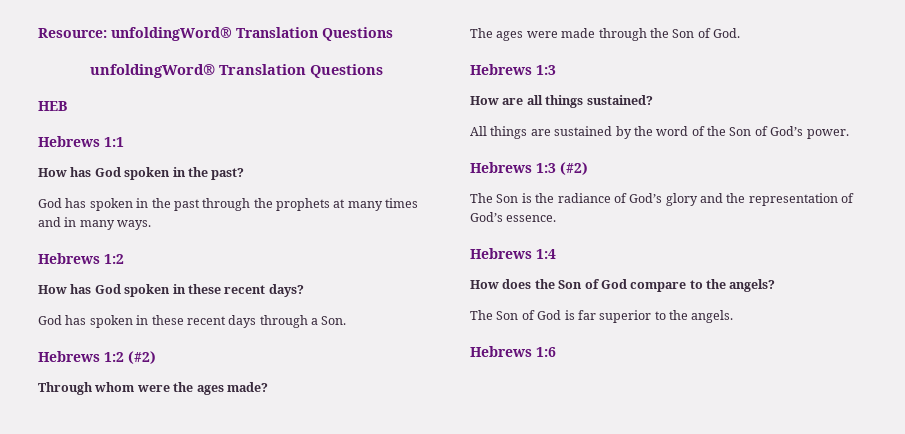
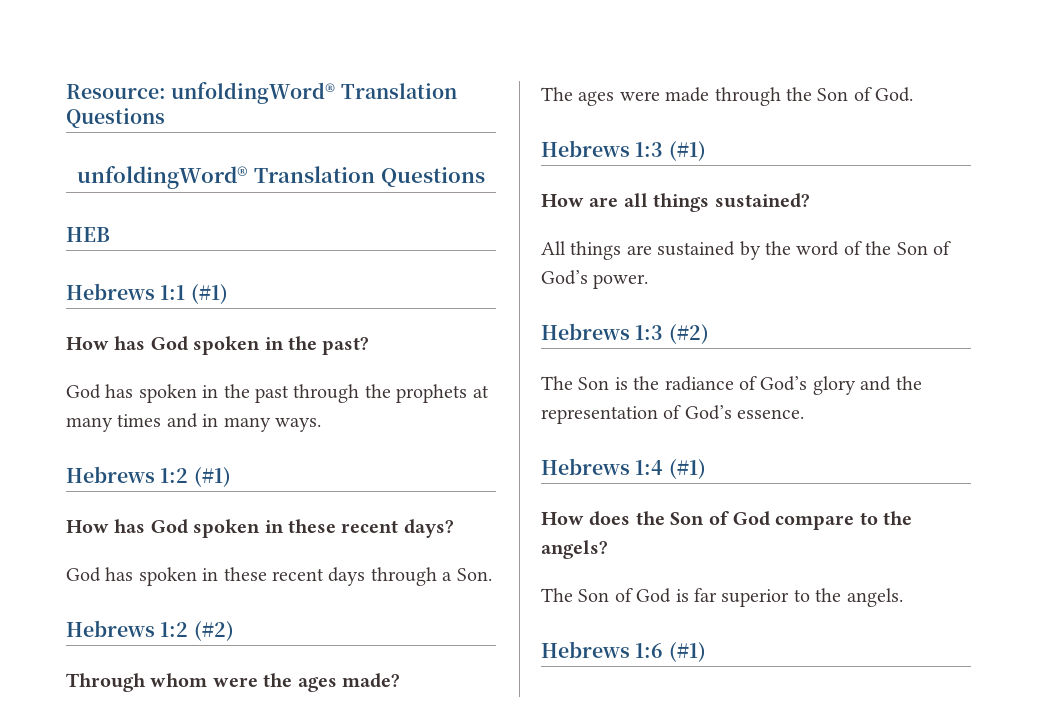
- Hebrews 1:1
+ Hebrews 1:1 (#1)
  God has spoken in the past through the prophets at many times and in many ways.
- Hebrews 1:2
+ Hebrews 1:2 (#1)
  The ages were made through the Son of God.
- Hebrews 1:3
+ Hebrews 1:3 (#1)
- Hebrews 1:4
+ Hebrews 1:4 (#1)
- Hebrews 1:6
+ Hebrews 1:6 (#1)

